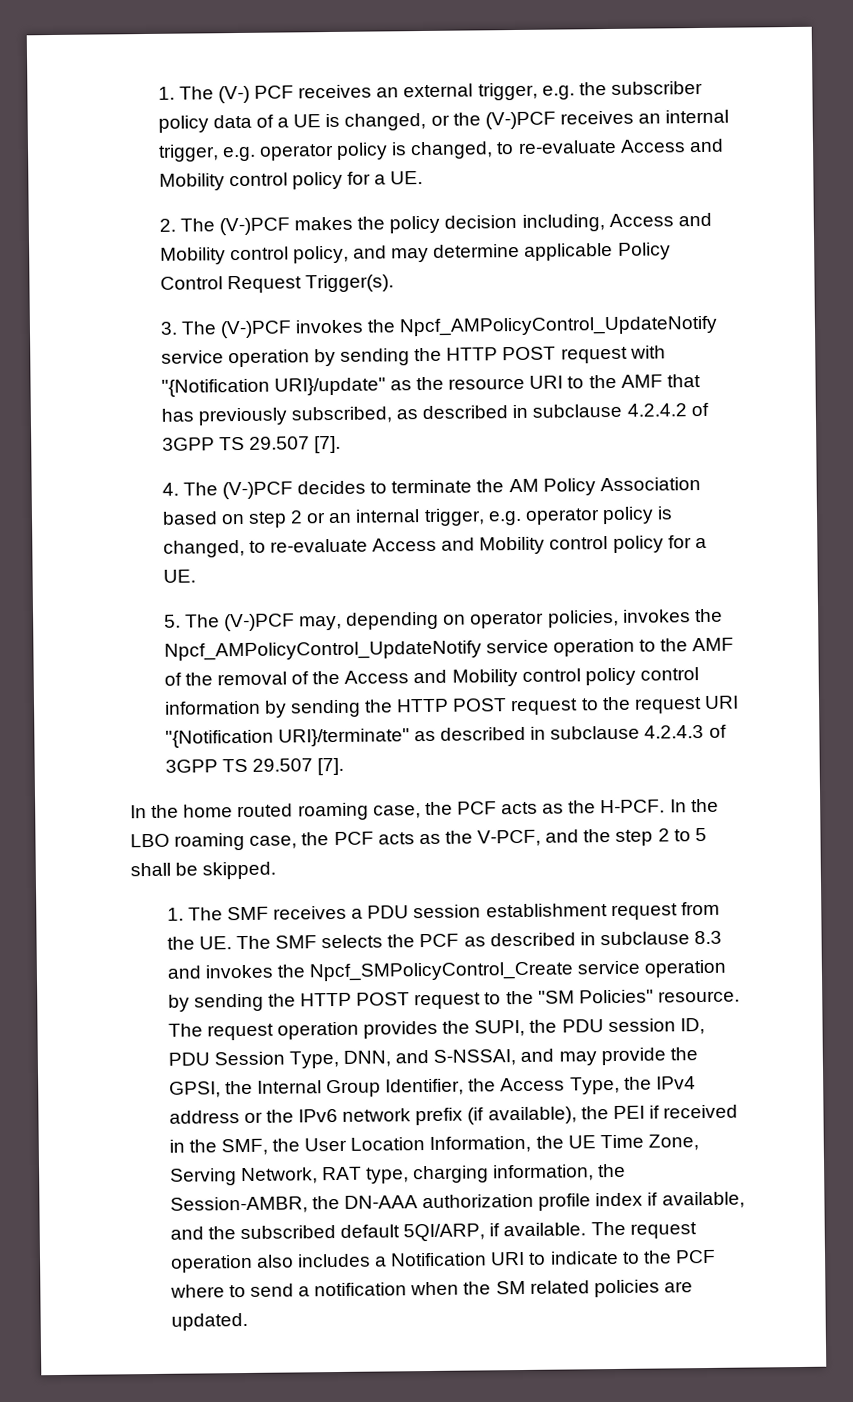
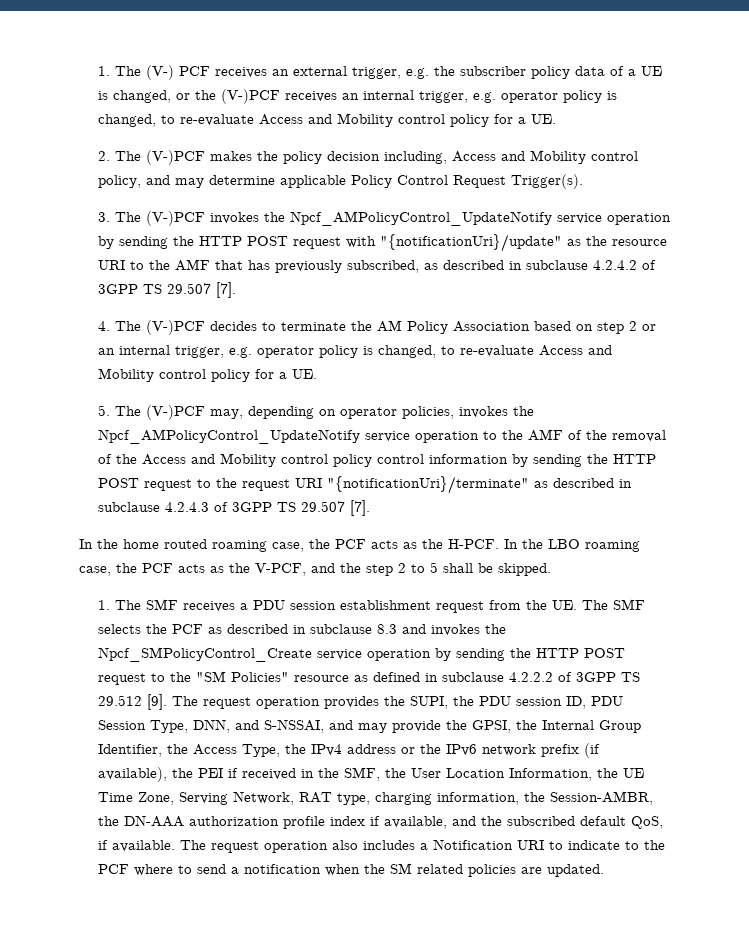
- 3. The (V-)PCF invokes the Npcf_AMPolicyControl_UpdateNotify service operation by sending the HTTP POST request with "{Notification URI}/update" as the resource URI to the AMF that has previously subscribed, as described in subclause 4.2.4.2 of 3GPP TS 29.507 [7].
+ 3. The (V-)PCF invokes the Npcf_AMPolicyControl_UpdateNotify service operation by sending the HTTP POST request with "{notificationUri}/update" as the resource URI to the AMF that has previously subscribed, as described in subclause 4.2.4.2 of 3GPP TS 29.507 [7].
- 5. The (V-)PCF may, depending on operator policies, invokes the Npcf_AMPolicyControl_UpdateNotify service operation to the AMF of the removal of the Access and Mobility control policy control information by sending the HTTP POST request to the request URI "{Notification URI}/terminate" as described in subclause 4.2.4.3 of 3GPP TS 29.507 [7].
+ 5. The (V-)PCF may, depending on operator policies, invokes the Npcf_AMPolicyControl_UpdateNotify service operation to the AMF of the removal of the Access and Mobility control policy control information by sending the HTTP POST request to the request URI "{notificationUri}/terminate" as described in subclause 4.2.4.3 of 3GPP TS 29.507 [7].
- 1. The SMF receives a PDU session establishment request from the UE. The SMF selects the PCF as described in subclause 8.3 and invokes the Npcf_SMPolicyControl_Create service operation by sending the HTTP POST request to the "SM Policies" resource.
+ 1. The SMF receives a PDU session establishment request from the UE. The SMF selects the PCF as described in subclause 8.3 and invokes the Npcf_SMPolicyControl_Create service operation by sending the HTTP POST request to the "SM Policies" resource as defined in subclause 4.2.2.2 of 3GPP TS 29.512 [9].
- The request operation provides the SUPI, the PDU session ID, PDU Session Type, DNN, and S-NSSAI, and may provide the GPSI, the Internal Group Identifier, the Access Type, the IPv4 address or the IPv6 network prefix (if available), the PEI if received in the SMF, the User Location Information, the UE Time Zone, Serving Network, RAT type, charging information, the Session-AMBR, the DN-AAA authorization profile index if available, and the subscribed default 5QI/ARP, if available.
+ The request operation provides the SUPI, the PDU session ID, PDU Session Type, DNN, and S-NSSAI, and may provide the GPSI, the Internal Group Identifier, the Access Type, the IPv4 address or the IPv6 network prefix (if available), the PEI if received in the SMF, the User Location Information, the UE Time Zone, Serving Network, RAT type, charging information, the Session-AMBR, the DN-AAA authorization profile index if available, and the subscribed default QoS, if available.

